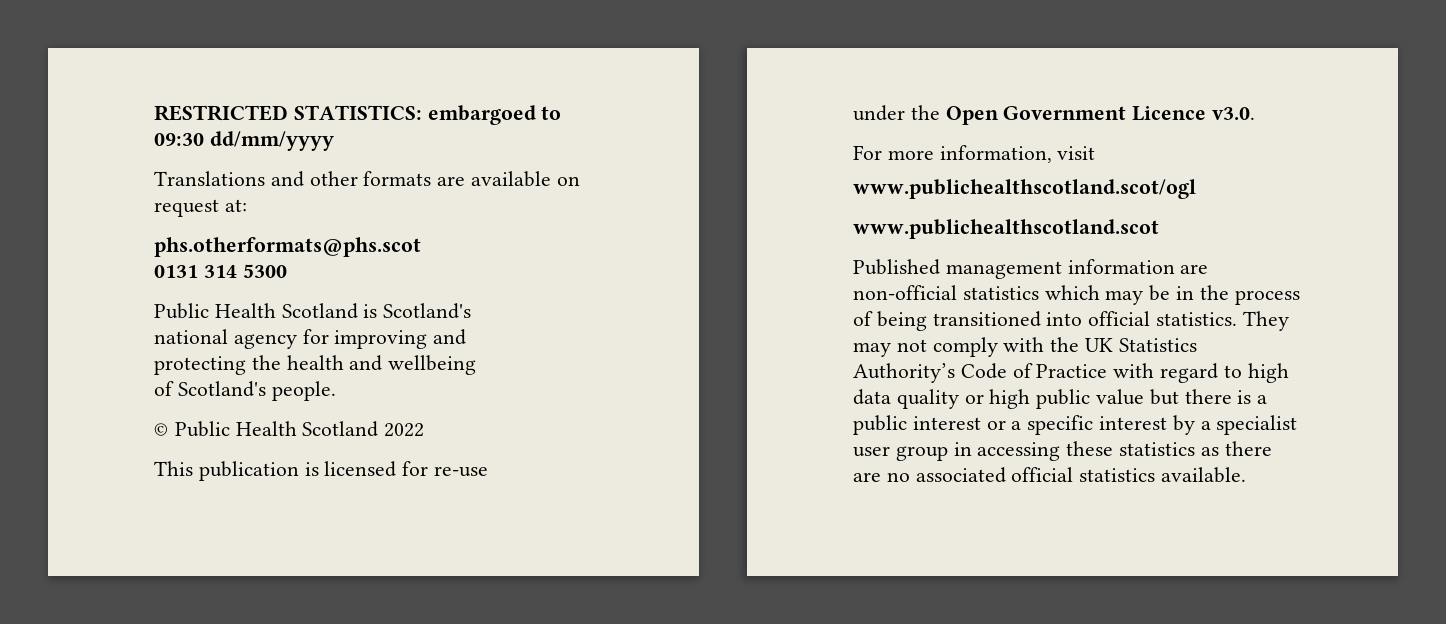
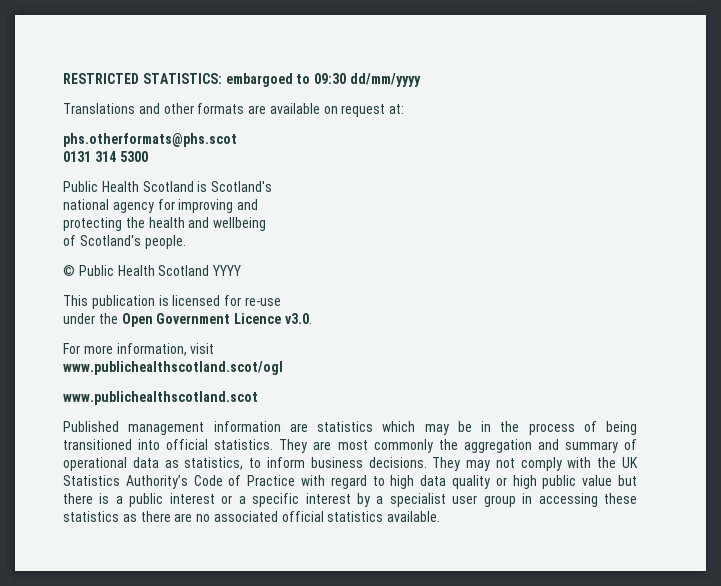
- © Public Health Scotland 2022
+ © Public Health Scotland YYYY
- Published management information are non-official statistics which may be in the process of being transitioned into official statistics.
+ Published management information are statistics which may be in the process of being transitioned into official statistics.
- They may not comply with the UK Statistics Authority’s Code of Practice with regard to high data quality or high public value but there is a public interest or a specific interest by a specialist user group in accessing these statistics as there are no associated official statistics available.
+ They are most commonly the aggregation and summary of operational data as statistics, to inform business decisions. They may not comply with the UK Statistics Authority’s Code of Practice with regard to high data quality or high public value but there is a public interest or a specific interest by a specialist user group in accessing these statistics as there are no associated official statistics available.

